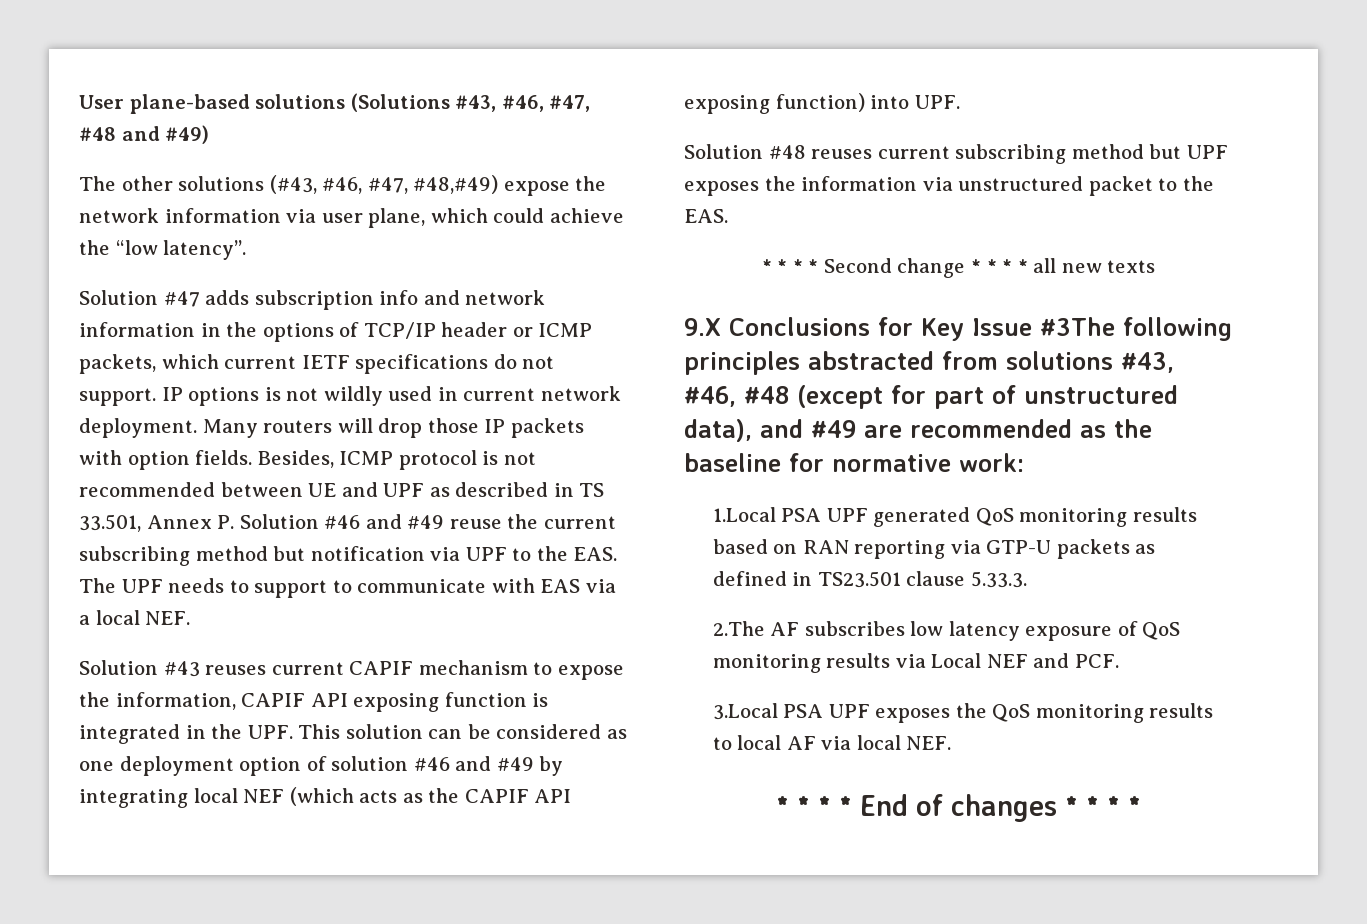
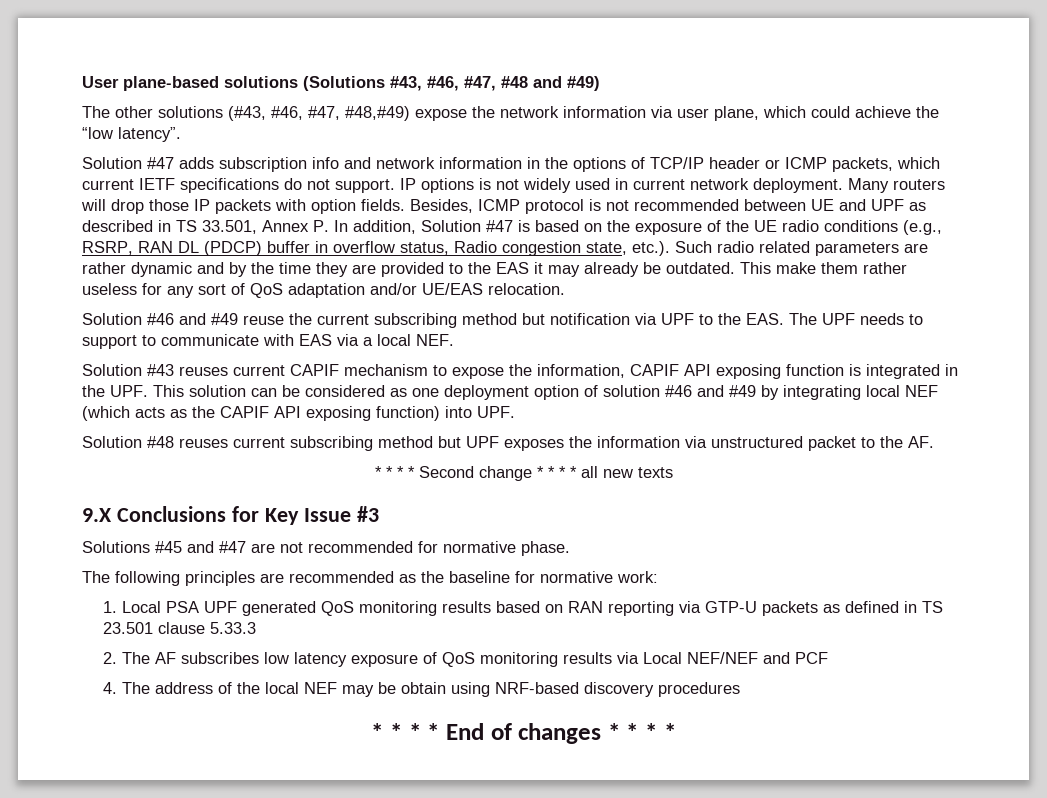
- IP options is not wildly used in current network deployment.
+ IP options is not widely used in current network deployment.
- Besides, ICMP protocol is not recommended between UE and UPF as described in TS 33.501, Annex P. Solution #46 and #49 reuse the current subscribing method but notification via UPF to the EAS. The UPF needs to support to communicate with EAS via a local NEF.
+ Besides, ICMP protocol is not recommended between UE and UPF as described in TS 33.501, Annex P. In addition, Solution #47 is based on the exposure of the UE radio conditions (e.g., RSRP, RAN DL (PDCP) buffer in overflow status, Radio congestion state, etc.). Such radio related parameters are rather dynamic and by the time they are provided to the EAS it may already be outdated. This make them rather useless for any sort of QoS adaptation and/or UE/EAS relocation.
+ Solution #46 and #49 reuse the current subscribing method but notification via UPF to the EAS. The UPF needs to support to communicate with EAS via a local NEF.
- Solution #48 reuses current subscribing method but UPF exposes the information via unstructured packet to the EAS.
+ Solution #48 reuses current subscribing method but UPF exposes the information via unstructured packet to the AF.
- 9.X Conclusions for Key Issue #3The following principles abstracted from solutions #43, #46, #48 (except for part of unstructured data), and #49 are recommended as the baseline for normative work:
+ 9.X Conclusions for Key Issue #3
+ Solutions #45 and #47 are not recommended for normative phase.
+ The following principles are recommended as the baseline for normative work:
- 1.Local PSA UPF generated QoS monitoring results based on RAN reporting via GTP-U packets as defined in TS23.501 clause 5.33.3.
- 2.The AF subscribes low latency exposure of QoS monitoring results via Local NEF and PCF.
- 3.Local PSA UPF exposes the QoS monitoring results to local AF via local NEF.
+ 1. Local PSA UPF generated QoS monitoring results based on RAN reporting via GTP-U packets as defined in TS 23.501 clause 5.33.3
+ 2. The AF subscribes low latency exposure of QoS monitoring results via Local NEF/NEF and PCF
+ 4. The address of the local NEF may be obtain using NRF-based discovery procedures

